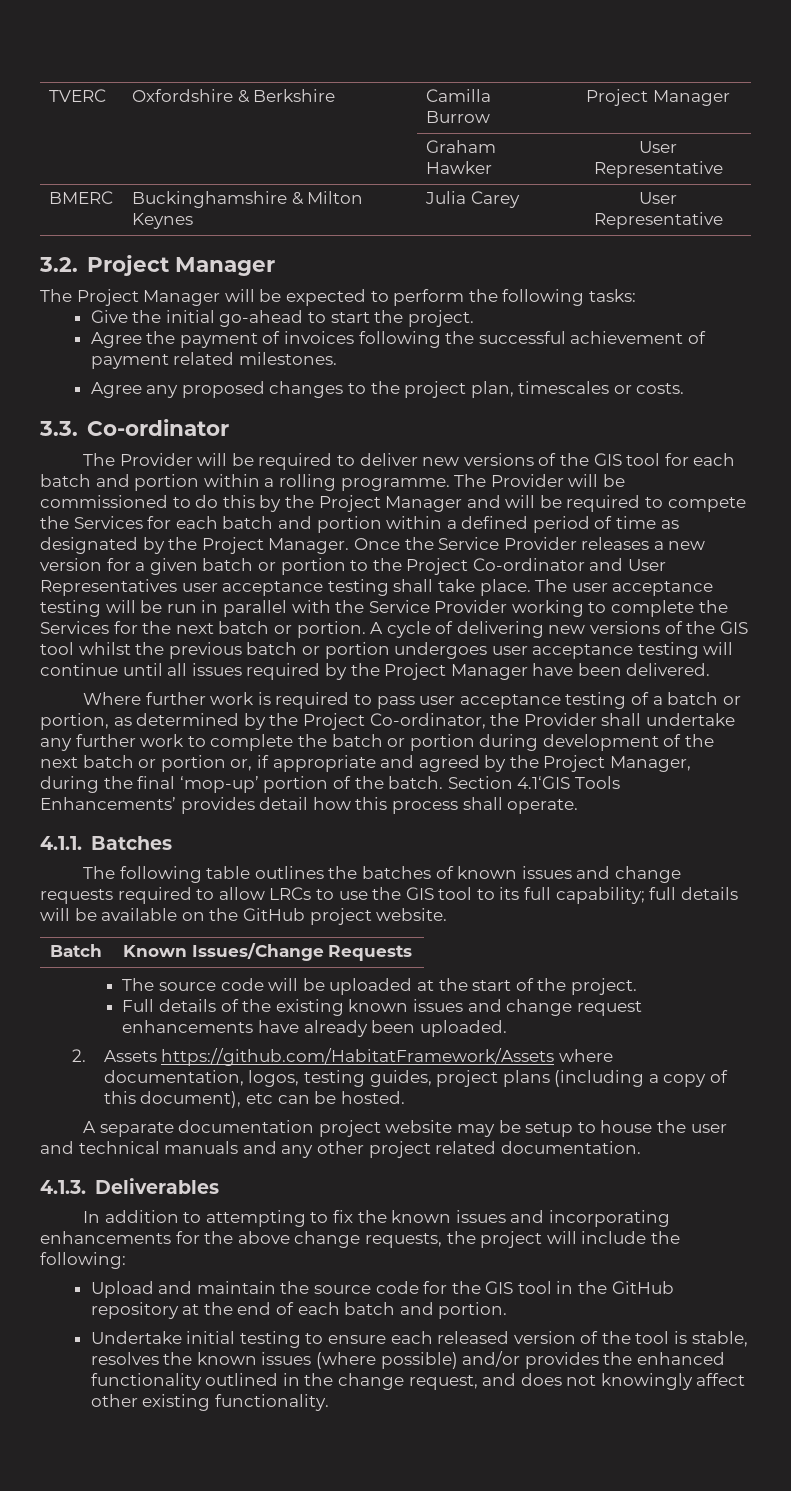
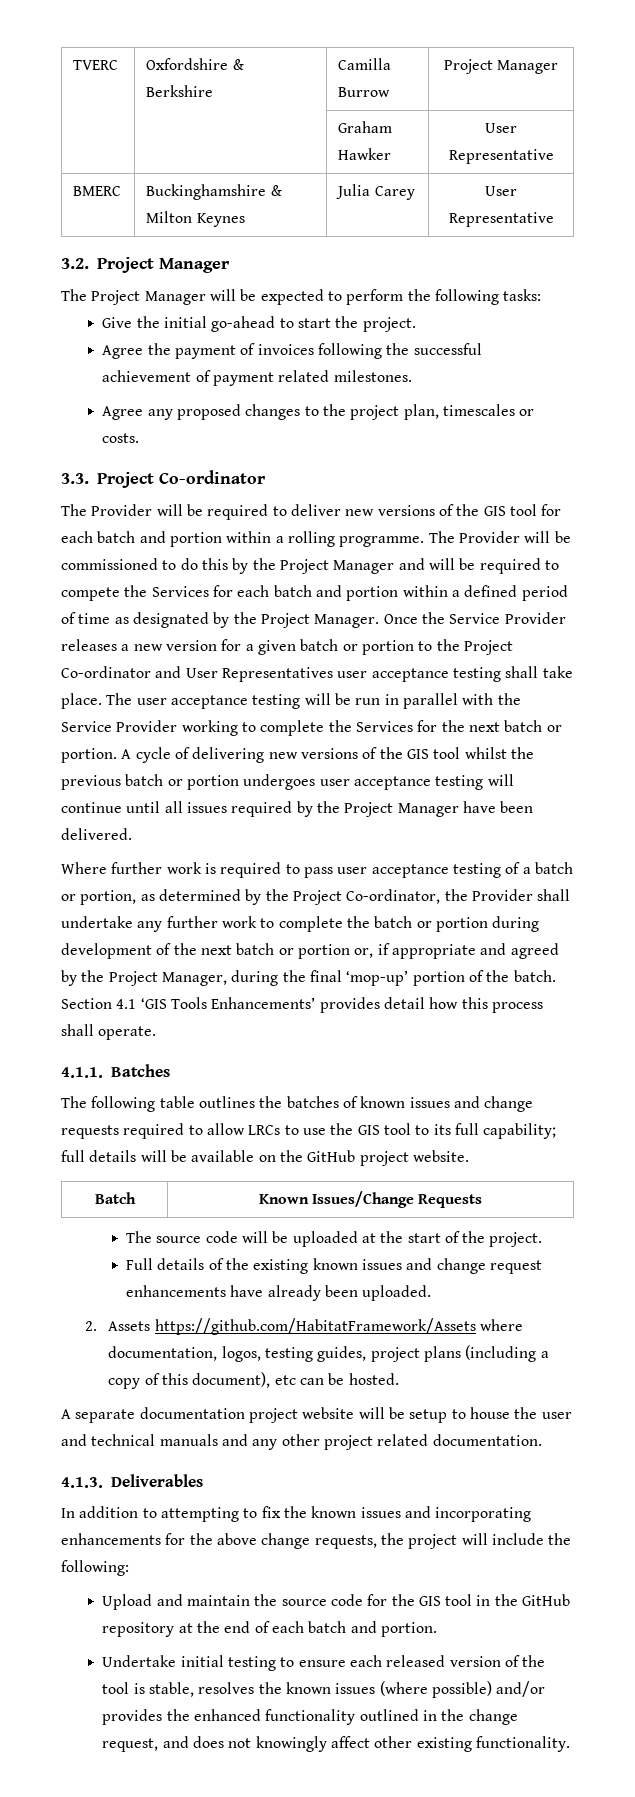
- 3.3. Co-ordinator
+ 3.3. Project Co-ordinator
- Section 4.1‘GIS Tools Enhancements’ provides detail how this process shall operate.
+ Section 4.1 ‘GIS Tools Enhancements’ provides detail how this process shall operate.
- A separate documentation project website may be setup to house the user and technical manuals and any other project related documentation.
+ A separate documentation project website will be setup to house the user and technical manuals and any other project related documentation.

